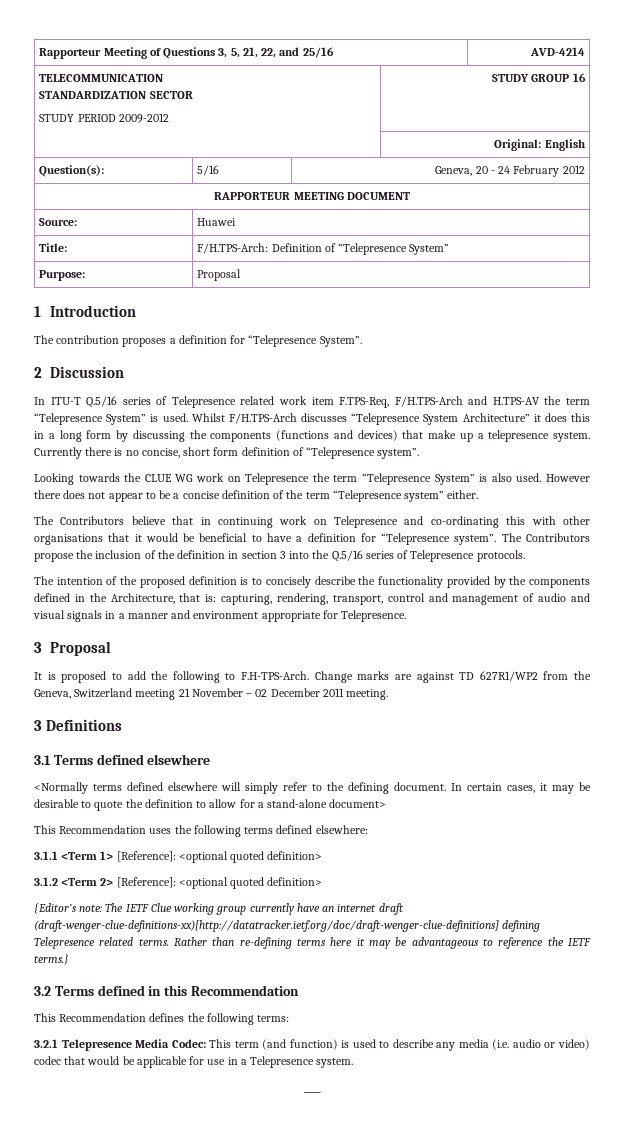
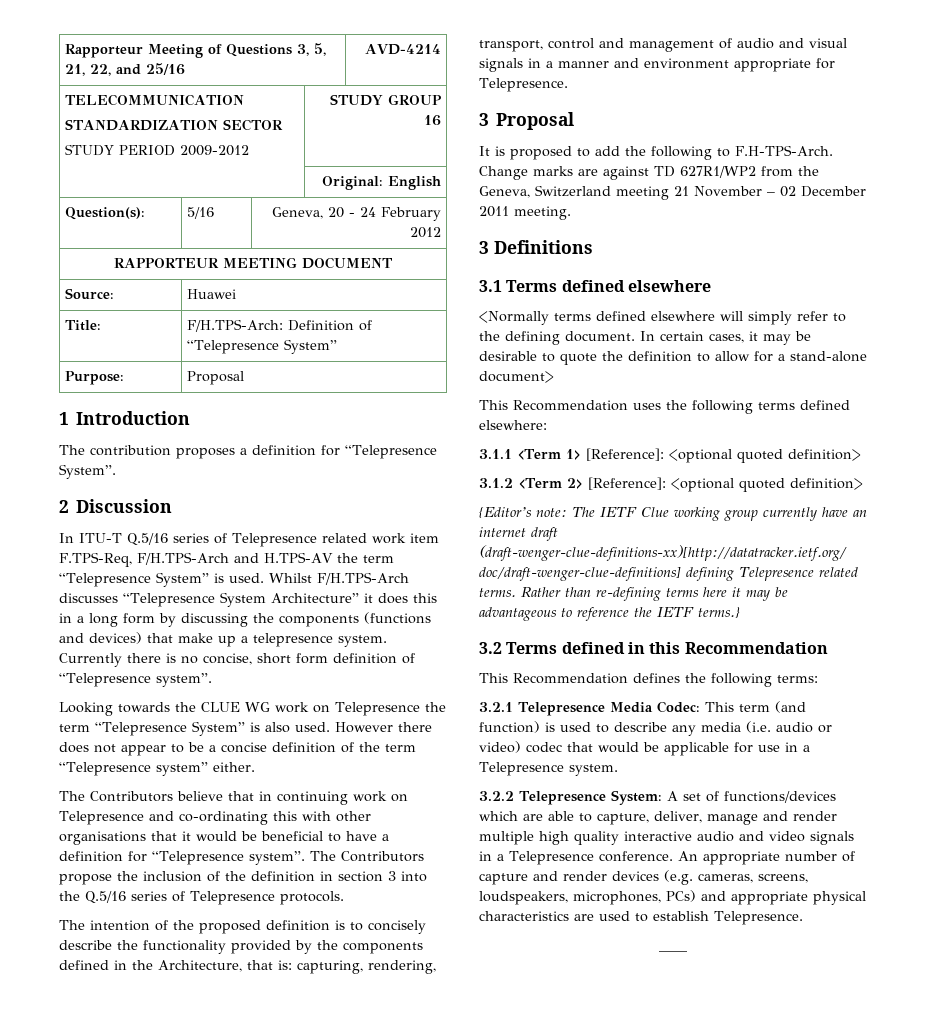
+ 3.2.2 Telepresence System: A set of functions/devices which are able to capture, deliver, manage and render multiple high quality interactive audio and video signals in a Telepresence conference. An appropriate number of capture and render devices (e.g. cameras, screens, loudspeakers, microphones, PCs) and appropriate physical characteristics are used to establish Telepresence.

